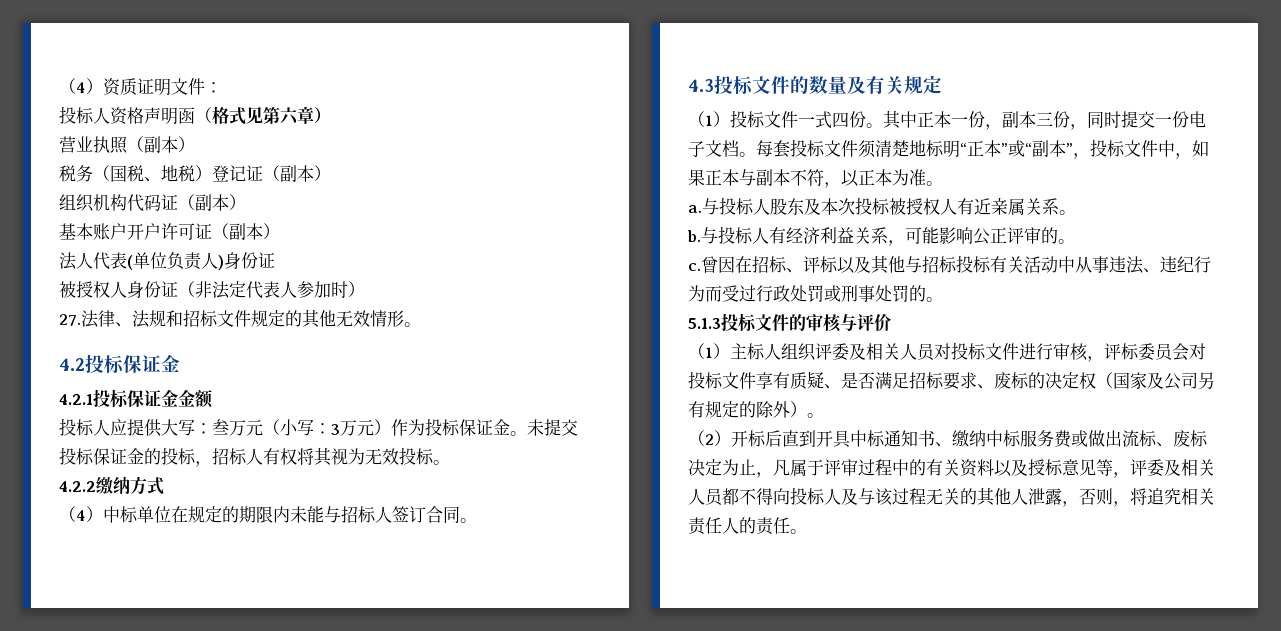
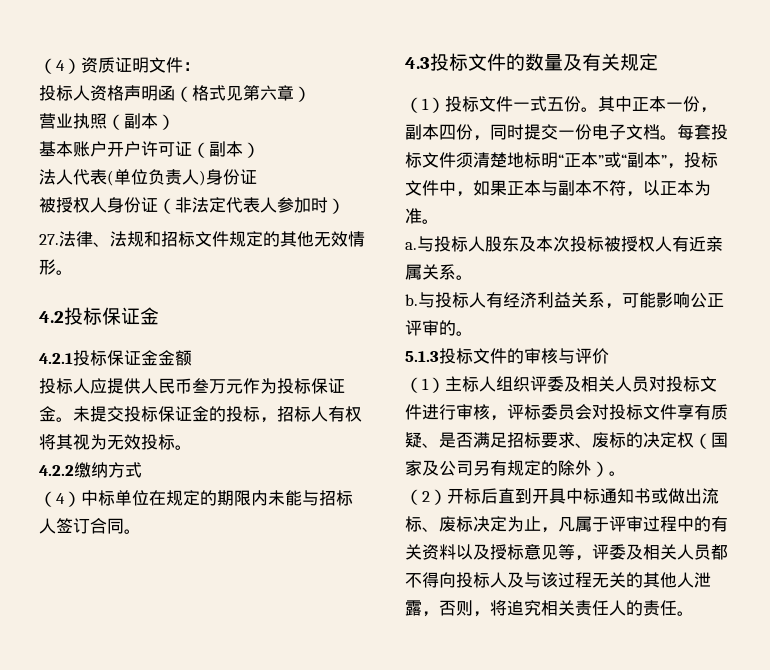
- 税务（国税、地税）登记证（副本）
- 组织机构代码证（副本）
- 投标人应提供大写：叁万元（小写：3万元）作为投标保证金。
+ 投标人应提供人民币叁万元作为投标保证金。
- （1）投标文件一式四份。
+ （1）投标文件一式五份。
- 其中正本一份，副本三份，同时提交一份电子文档。
+ 其中正本一份，副本四份，同时提交一份电子文档。
- c.曾因在招标、评标以及其他与招标投标有关活动中从事违法、违纪行为而受过行政处罚或刑事处罚的。
- （2）开标后直到开具中标通知书、缴纳中标服务费或做出流标、废标决定为止，凡属于评审过程中的有关资料以及授标意见等，评委及相关人员都不得向投标人及与该过程无关的其他人泄露，否则，将追究相关责任人的责任。
+ （2）开标后直到开具中标通知书或做出流标、废标决定为止，凡属于评审过程中的有关资料以及授标意见等，评委及相关人员都不得向投标人及与该过程无关的其他人泄露，否则，将追究相关责任人的责任。

